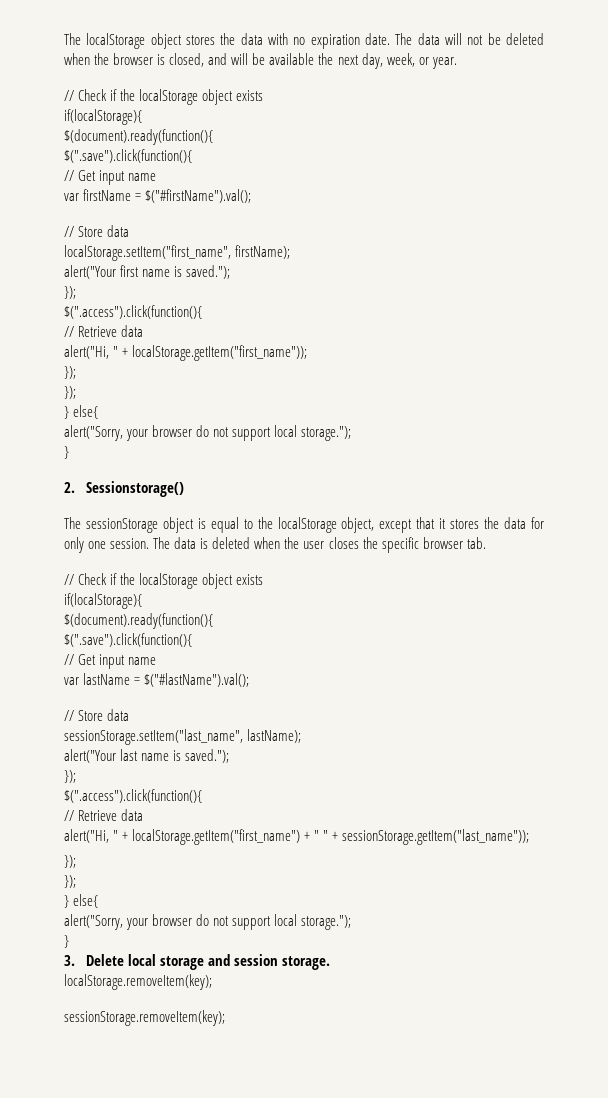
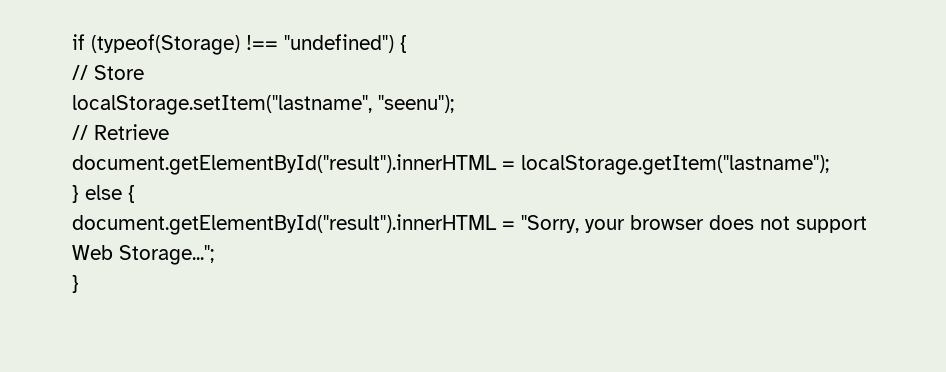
- The localStorage object stores the data with no expiration date. The data will not be deleted when the browser is closed, and will be available the next day, week, or year.
- // Check if the localStorage object exists
- if(localStorage){
- $(document).ready(function(){
- $(".save").click(function(){
- // Get input name
- var firstName = $("#firstName").val();
- // Store data
- localStorage.setItem("first_name", firstName);
- alert("Your first name is saved.");
- });
- $(".access").click(function(){
- // Retrieve data
- alert("Hi, " + localStorage.getItem("first_name"));
- });
- });
- } else{
- alert("Sorry, your browser do not support local storage.");
+ if (typeof(Storage) !== "undefined") {
+ // Store
+ localStorage.setItem("lastname", "seenu");
+ // Retrieve
+ document.getElementById("result").innerHTML = localStorage.getItem("lastname");
+ } else {
+ document.getElementById("result").innerHTML = "Sorry, your browser does not support Web Storage...";
  }
- 2. Sessionstorage()
- The sessionStorage object is equal to the localStorage object, except that it stores the data for only one session. The data is deleted when the user closes the specific browser tab.
- // Check if the localStorage object exists
- if(localStorage){
- $(document).ready(function(){
- $(".save").click(function(){
- // Get input name
- var lastName = $("#lastName").val();
- // Store data
- sessionStorage.setItem("last_name", lastName);
- alert("Your last name is saved.");
- });
- $(".access").click(function(){
- // Retrieve data
- alert("Hi, " + localStorage.getItem("first_name") + " " + sessionStorage.getItem("last_name"));
- });
- });
- } else{
- alert("Sorry, your browser do not support local storage.");
- }
- 3. Delete local storage and session storage.
- localStorage.removeItem(key);
- sessionStorage.removeItem(key);

